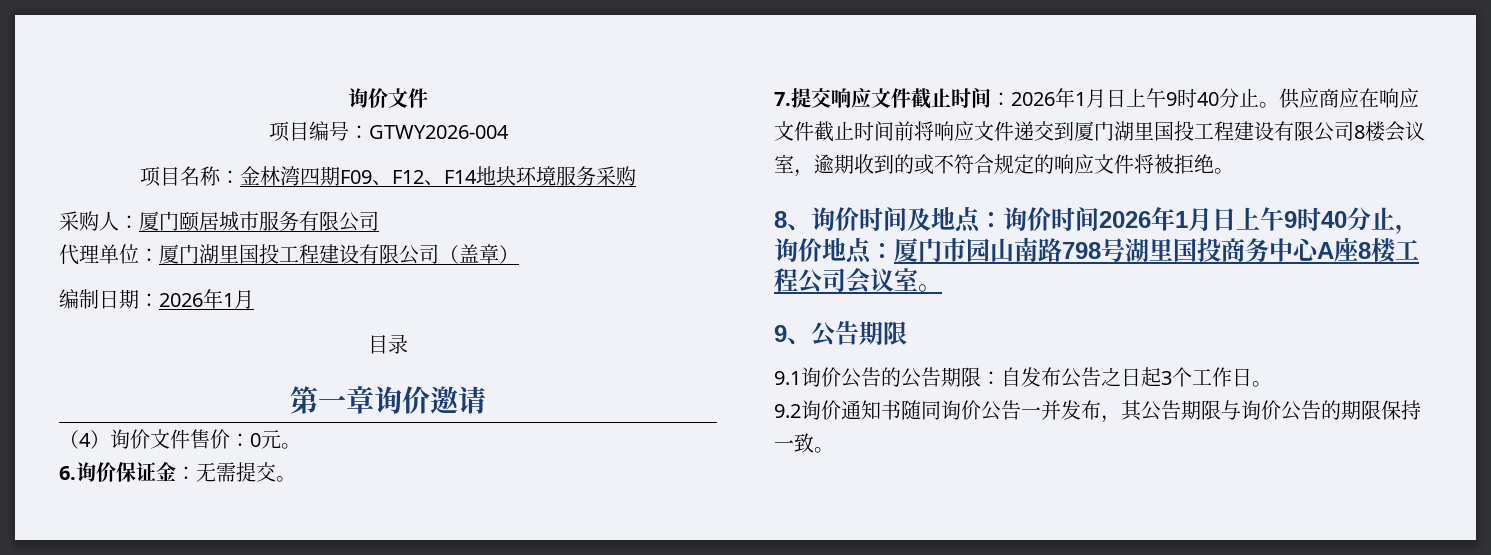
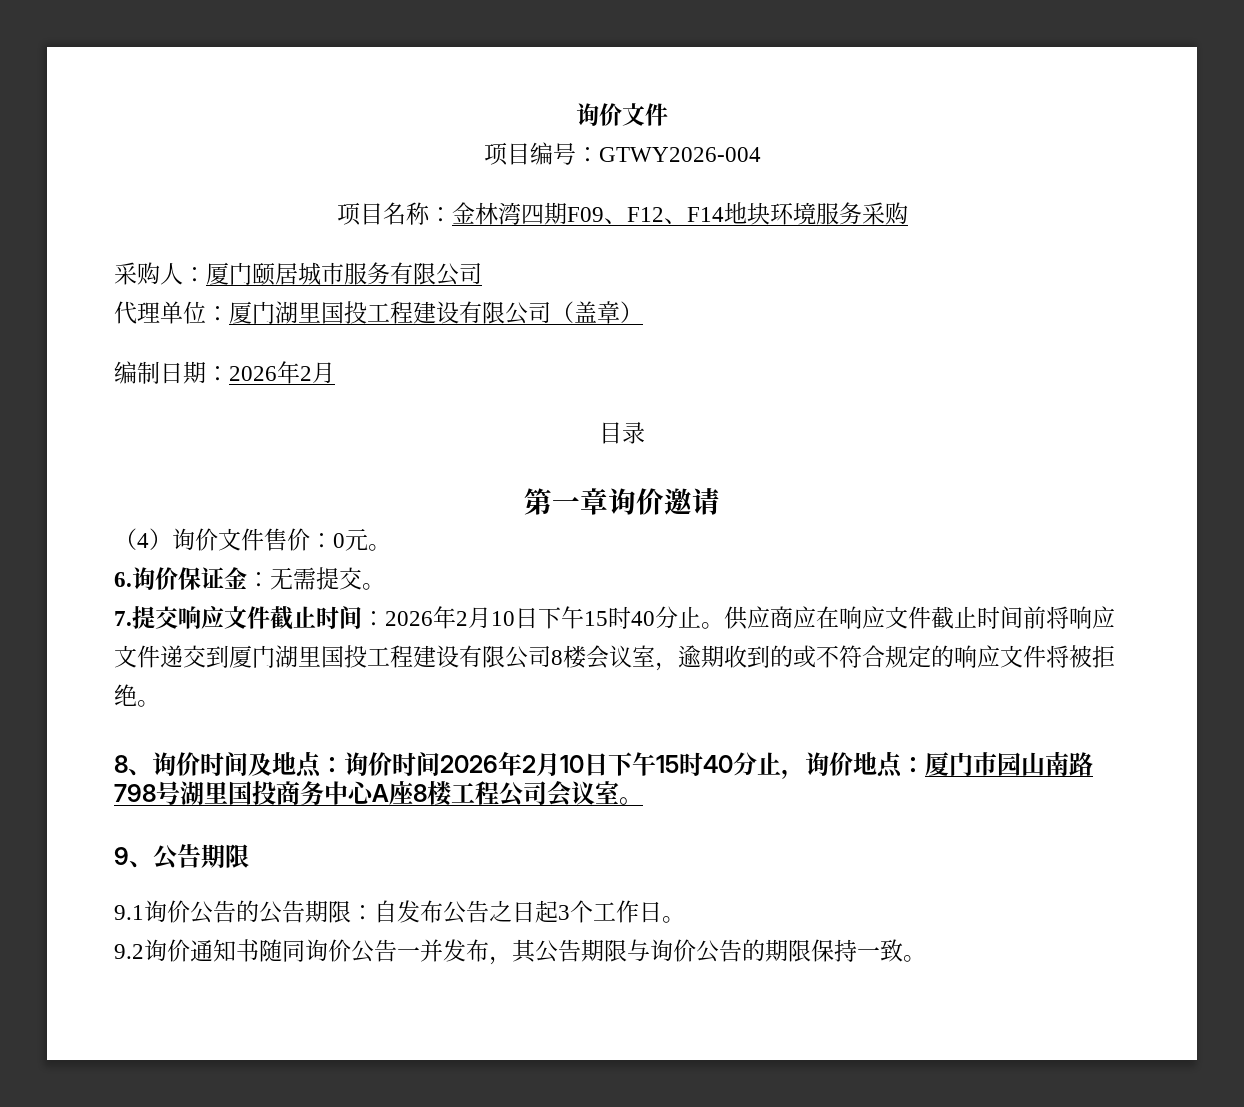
- 编制日期：2026年1月
+ 编制日期：2026年2月
- 7.提交响应文件截止时间：2026年1月日上午9时40分止。
+ 7.提交响应文件截止时间：2026年2月10日下午15时40分止。
- 8、询价时间及地点：询价时间2026年1月日上午9时40分止，询价地点：厦门市园山南路798号湖里国投商务中心A座8楼工程公司会议室。
+ 8、询价时间及地点：询价时间2026年2月10日下午15时40分止，询价地点：厦门市园山南路798号湖里国投商务中心A座8楼工程公司会议室。

